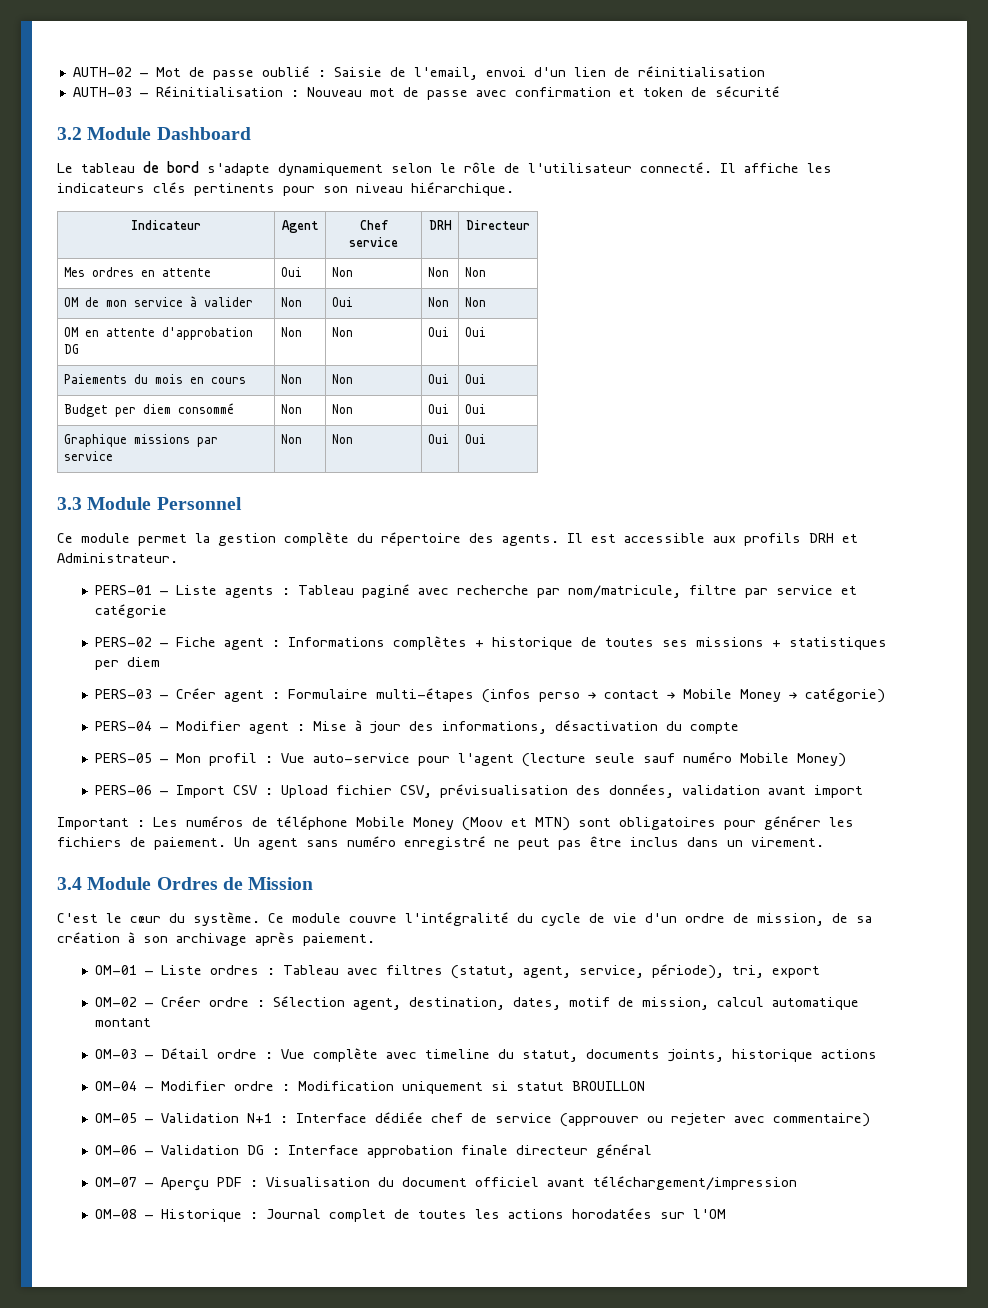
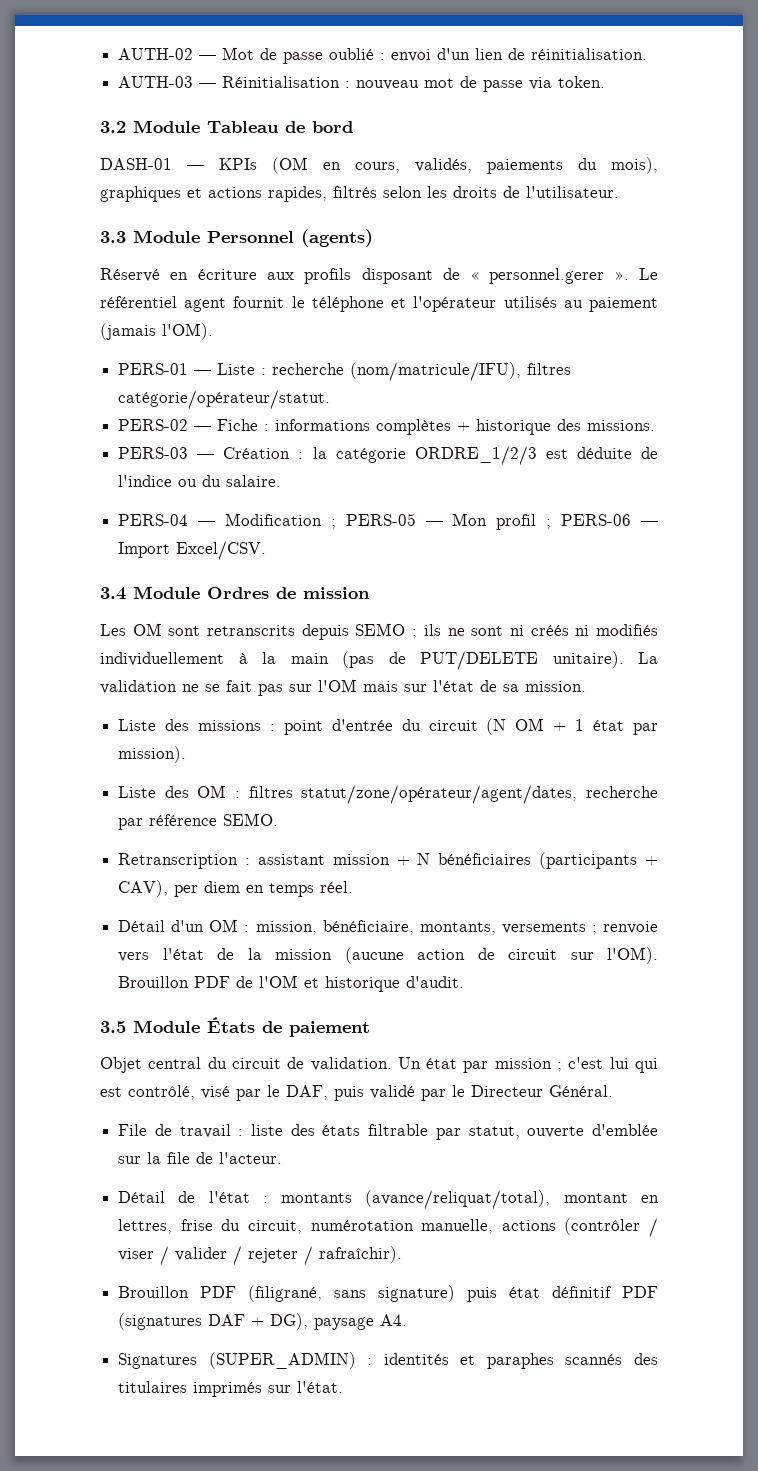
- AUTH-02 — Mot de passe oublié : Saisie de l'email, envoi d'un lien de réinitialisation
+ AUTH-02 — Mot de passe oublié : envoi d'un lien de réinitialisation.
- AUTH-03 — Réinitialisation : Nouveau mot de passe avec confirmation et token de sécurité
+ AUTH-03 — Réinitialisation : nouveau mot de passe via token.
- 3.2 Module Dashboard
- Le tableau de bord s'adapte dynamiquement selon le rôle de l'utilisateur connecté. Il affiche les indicateurs clés pertinents pour son niveau hiérarchique.
- Indicateur | Agent | Chef service | DRH | Directeur
- Mes ordres en attente | Oui | Non | Non | Non
- OM de mon service à valider | Non | Oui | Non | Non
- OM en attente d'approbation DG | Non | Non | Oui | Oui
- Paiements du mois en cours | Non | Non | Oui | Oui
- Budget per diem consommé | Non | Non | Oui | Oui
- Graphique missions par service | Non | Non | Oui | Oui
- 3.3 Module Personnel
- Ce module permet la gestion complète du répertoire des agents. Il est accessible aux profils DRH et Administrateur.
- PERS-01 — Liste agents : Tableau paginé avec recherche par nom/matricule, filtre par service et catégorie
- PERS-02 — Fiche agent : Informations complètes + historique de toutes ses missions + statistiques per diem
- PERS-03 — Créer agent : Formulaire multi-étapes (infos perso → contact → Mobile Money → catégorie)
- PERS-04 — Modifier agent : Mise à jour des informations, désactivation du compte
- PERS-05 — Mon profil : Vue auto-service pour l'agent (lecture seule sauf numéro Mobile Money)
- PERS-06 — Import CSV : Upload fichier CSV, prévisualisation des données, validation avant import
- Important : Les numéros de téléphone Mobile Money (Moov et MTN) sont obligatoires pour générer les fichiers de paiement. Un agent sans numéro enregistré ne peut pas être inclus dans un virement.
- 3.4 Module Ordres de Mission
- C'est le cœur du système. Ce module couvre l'intégralité du cycle de vie d'un ordre de mission, de sa création à son archivage après paiement.
- OM-01 — Liste ordres : Tableau avec filtres (statut, agent, service, période), tri, export
- OM-02 — Créer ordre : Sélection agent, destination, dates, motif de mission, calcul automatique montant
- OM-03 — Détail ordre : Vue complète avec timeline du statut, documents joints, historique actions
- OM-04 — Modifier ordre : Modification uniquement si statut BROUILLON
- OM-05 — Validation N+1 : Interface dédiée chef de service (approuver ou rejeter avec commentaire)
- OM-06 — Validation DG : Interface approbation finale directeur général
- OM-07 — Aperçu PDF : Visualisation du document officiel avant téléchargement/impression
- OM-08 — Historique : Journal complet de toutes les actions horodatées sur l'OM
+ 3.2 Module Tableau de bord
+ DASH-01 — KPIs (OM en cours, validés, paiements du mois), graphiques et actions rapides, filtrés selon les droits de l'utilisateur.
+ 3.3 Module Personnel (agents)
+ Réservé en écriture aux profils disposant de « personnel.gerer ». Le référentiel agent fournit le téléphone et l'opérateur utilisés au paiement (jamais l'OM).
+ PERS-01 — Liste : recherche (nom/matricule/IFU), filtres catégorie/opérateur/statut.
+ PERS-02 — Fiche : informations complètes + historique des missions.
+ PERS-03 — Création : la catégorie ORDRE_1/2/3 est déduite de l'indice ou du salaire.
+ PERS-04 — Modification ; PERS-05 — Mon profil ; PERS-06 — Import Excel/CSV.
+ 3.4 Module Ordres de mission
+ Les OM sont retranscrits depuis SEMO ; ils ne sont ni créés ni modifiés individuellement à la main (pas de PUT/DELETE unitaire). La validation ne se fait pas sur l'OM mais sur l'état de sa mission.
+ Liste des missions : point d'entrée du circuit (N OM + 1 état par mission).
+ Liste des OM : filtres statut/zone/opérateur/agent/dates, recherche par référence SEMO.
+ Retranscription : assistant mission + N bénéficiaires (participants + CAV), per diem en temps réel.
+ Détail d'un OM : mission, bénéficiaire, montants, versements ; renvoie vers l'état de la mission (aucune action de circuit sur l'OM). Brouillon PDF de l'OM et historique d'audit.
+ 3.5 Module États de paiement
+ Objet central du circuit de validation. Un état par mission ; c'est lui qui est contrôlé, visé par le DAF, puis validé par le Directeur Général.
+ File de travail : liste des états filtrable par statut, ouverte d'emblée sur la file de l'acteur.
+ Détail de l'état : montants (avance/reliquat/total), montant en lettres, frise du circuit, numérotation manuelle, actions (contrôler / viser / valider / rejeter / rafraîchir).
+ Brouillon PDF (filigrané, sans signature) puis état définitif PDF (signatures DAF + DG), paysage A4.
+ Signatures (SUPER_ADMIN) : identités et paraphes scannés des titulaires imprimés sur l'état.

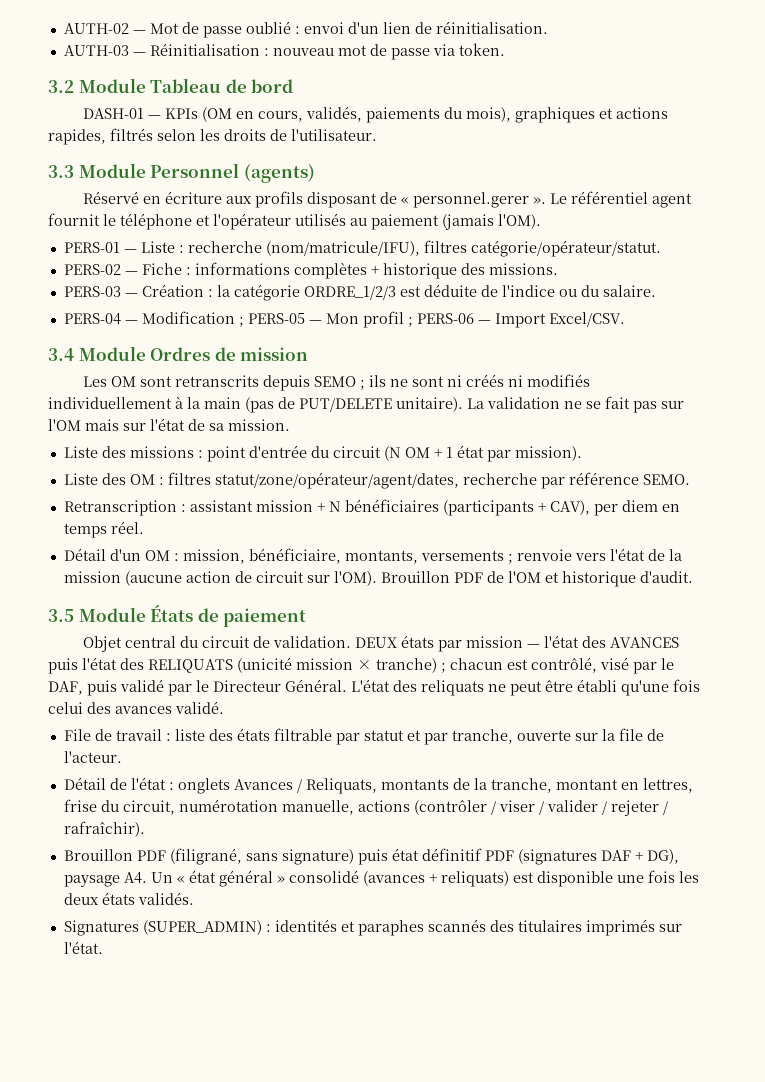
- Un état par mission ; c'est lui qui est contrôlé, visé par le DAF, puis validé par le Directeur Général.
+ DEUX états par mission — l'état des AVANCES puis l'état des RELIQUATS (unicité mission × tranche) ; chacun est contrôlé, visé par le DAF, puis validé par le Directeur Général. L'état des reliquats ne peut être établi qu'une fois celui des avances validé.
- File de travail : liste des états filtrable par statut, ouverte d'emblée sur la file de l'acteur.
+ File de travail : liste des états filtrable par statut et par tranche, ouverte sur la file de l'acteur.
- Détail de l'état : montants (avance/reliquat/total), montant en lettres, frise du circuit, numérotation manuelle, actions (contrôler / viser / valider / rejeter / rafraîchir).
+ Détail de l'état : onglets Avances / Reliquats, montants de la tranche, montant en lettres, frise du circuit, numérotation manuelle, actions (contrôler / viser / valider / rejeter / rafraîchir).
- Brouillon PDF (filigrané, sans signature) puis état définitif PDF (signatures DAF + DG), paysage A4.
+ Brouillon PDF (filigrané, sans signature) puis état définitif PDF (signatures DAF + DG), paysage A4. Un « état général » consolidé (avances + reliquats) est disponible une fois les deux états validés.

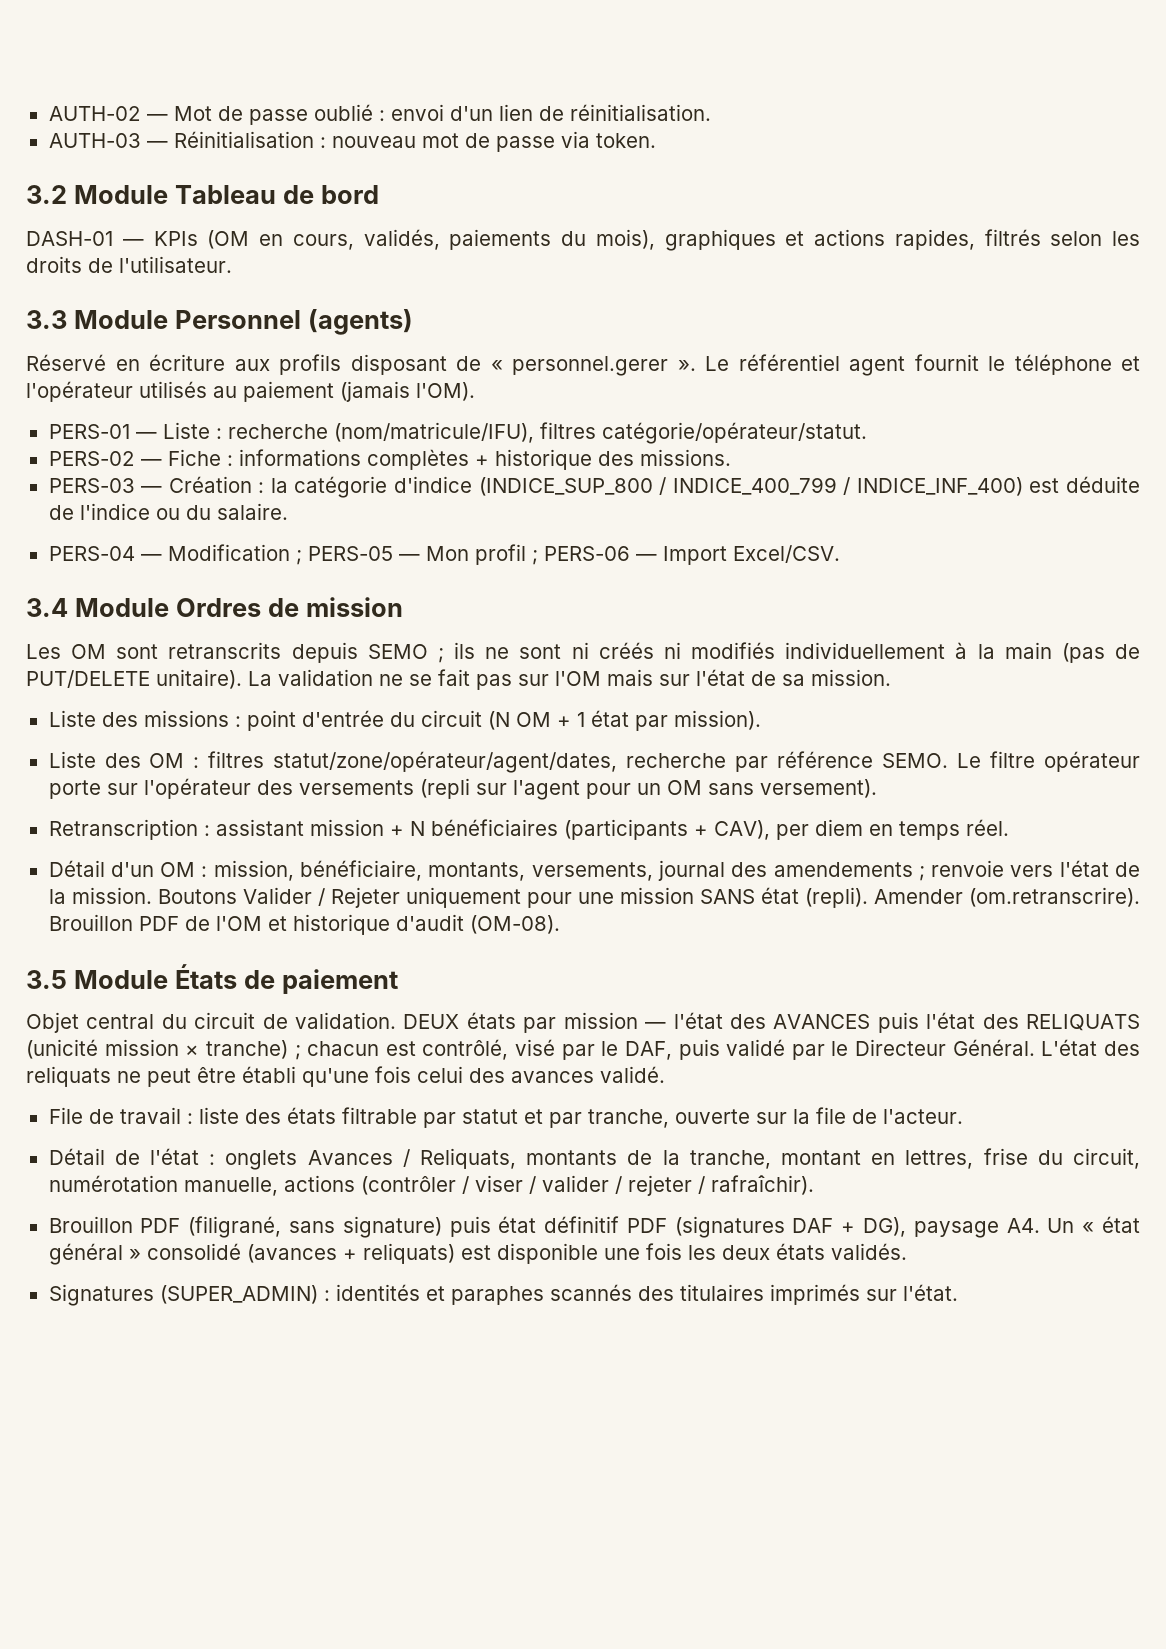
- PERS-03 — Création : la catégorie ORDRE_1/2/3 est déduite de l'indice ou du salaire.
+ PERS-03 — Création : la catégorie d'indice (INDICE_SUP_800 / INDICE_400_799 / INDICE_INF_400) est déduite de l'indice ou du salaire.
+ Le filtre opérateur porte sur l'opérateur des versements (repli sur l'agent pour un OM sans versement).
- Détail d'un OM : mission, bénéficiaire, montants, versements ; renvoie vers l'état de la mission (aucune action de circuit sur l'OM). Brouillon PDF de l'OM et historique d'audit.
+ Détail d'un OM : mission, bénéficiaire, montants, versements, journal des amendements ; renvoie vers l'état de la mission. Boutons Valider / Rejeter uniquement pour une mission SANS état (repli). Amender (om.retranscrire). Brouillon PDF de l'OM et historique d'audit (OM-08).

